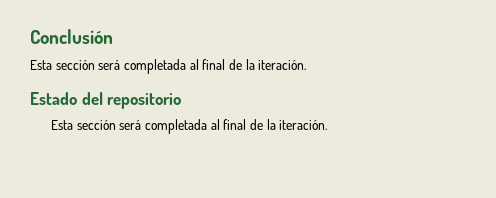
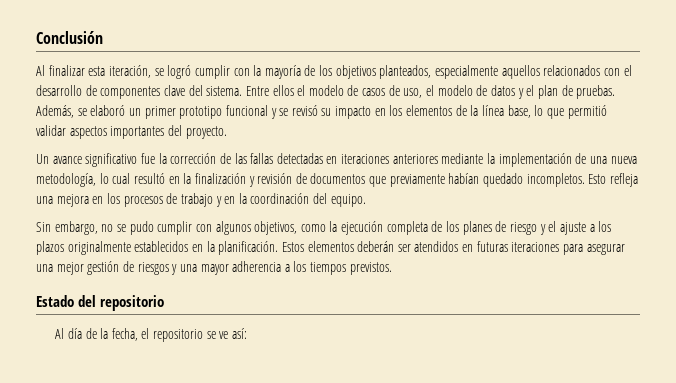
  Conclusión
- Esta sección será completada al final de la iteración.
+ Al finalizar esta iteración, se logró cumplir con la mayoría de los objetivos planteados, especialmente aquellos relacionados con el desarrollo de componentes clave del sistema. Entre ellos el modelo de casos de uso, el modelo de datos y el plan de pruebas. Además, se elaboró un primer prototipo funcional y se revisó su impacto en los elementos de la línea base, lo que permitió validar aspectos importantes del proyecto.
+ Un avance significativo fue la corrección de las fallas detectadas en iteraciones anteriores mediante la implementación de una nueva metodología, lo cual resultó en la finalización y revisión de documentos que previamente habían quedado incompletos. Esto refleja una mejora en los procesos de trabajo y en la coordinación del equipo.
+ Sin embargo, no se pudo cumplir con algunos objetivos, como la ejecución completa de los planes de riesgo y el ajuste a los plazos originalmente establecidos en la planificación. Estos elementos deberán ser atendidos en futuras iteraciones para asegurar una mejor gestión de riesgos y una mayor adherencia a los tiempos previstos.
  Estado del repositorio
- Esta sección será completada al final de la iteración.
+ Al día de la fecha, el repositorio se ve así:

